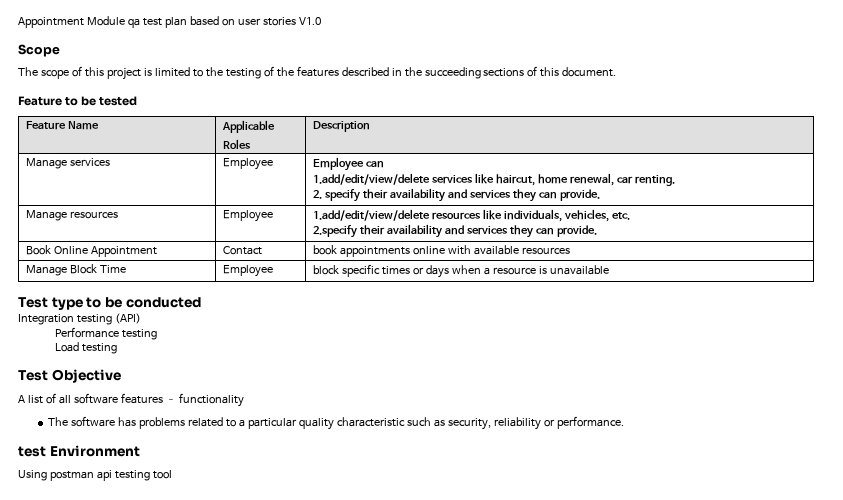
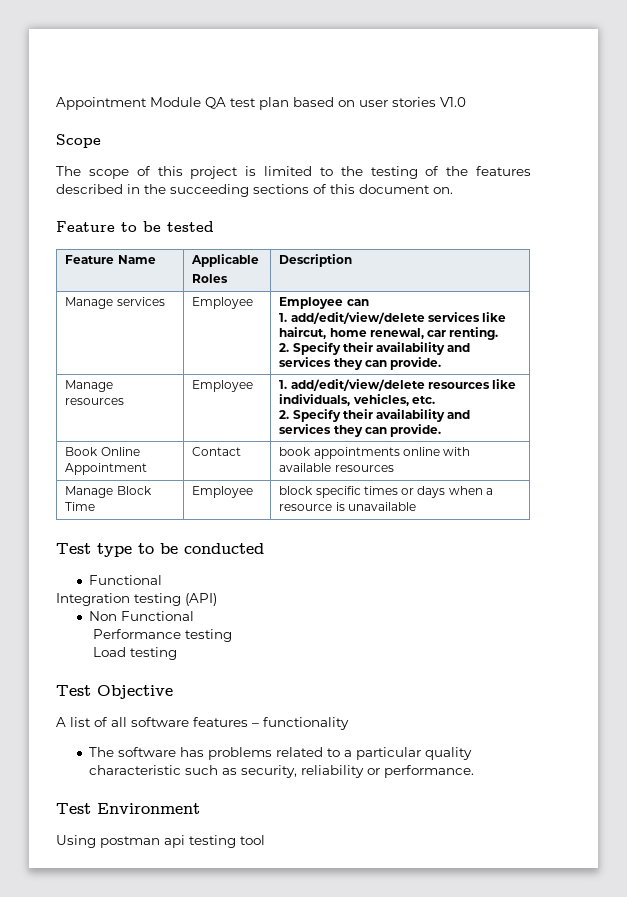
- Appointment Module qa test plan based on user stories V1.0
+ Appointment Module QA test plan based on user stories V1.0
- The scope of this project is limited to the testing of the features described in the succeeding sections of this document.
+ The scope of this project is limited to the testing of the features described in the succeeding sections of this document on.
  Manage services | Employee | Employee can
- 1.add/edit/view/delete services like haircut, home renewal, car renting.
- 2. specify their availability and services they can provide.
+ 1. add/edit/view/delete services like haircut, home renewal, car renting.
+ 2. Specify their availability and services they can provide.
- Manage resources | Employee | 1.add/edit/view/delete resources like individuals, vehicles, etc.
- 2.specify their availability and services they can provide.
+ Manage resources | Employee | 1. add/edit/view/delete resources like individuals, vehicles, etc.
+ 2. Specify their availability and services they can provide.
  Test type to be conducted
+ Functional
+ Non Functional
- test Environment
+ Test Environment

